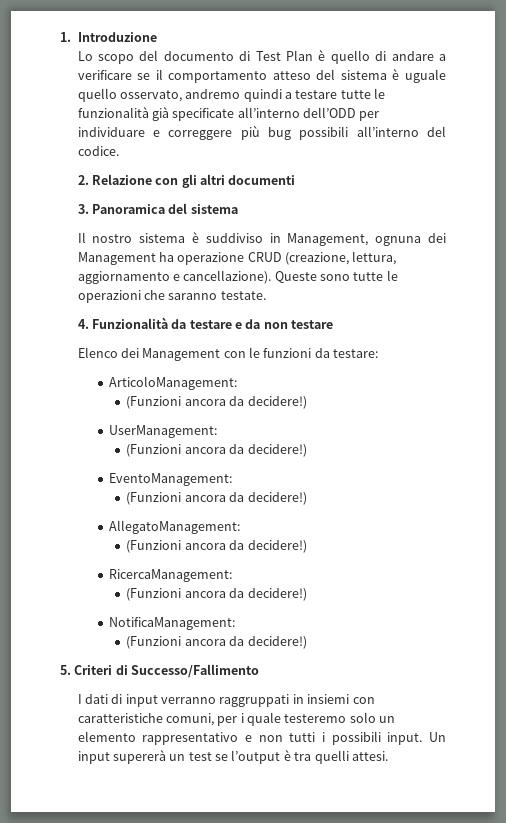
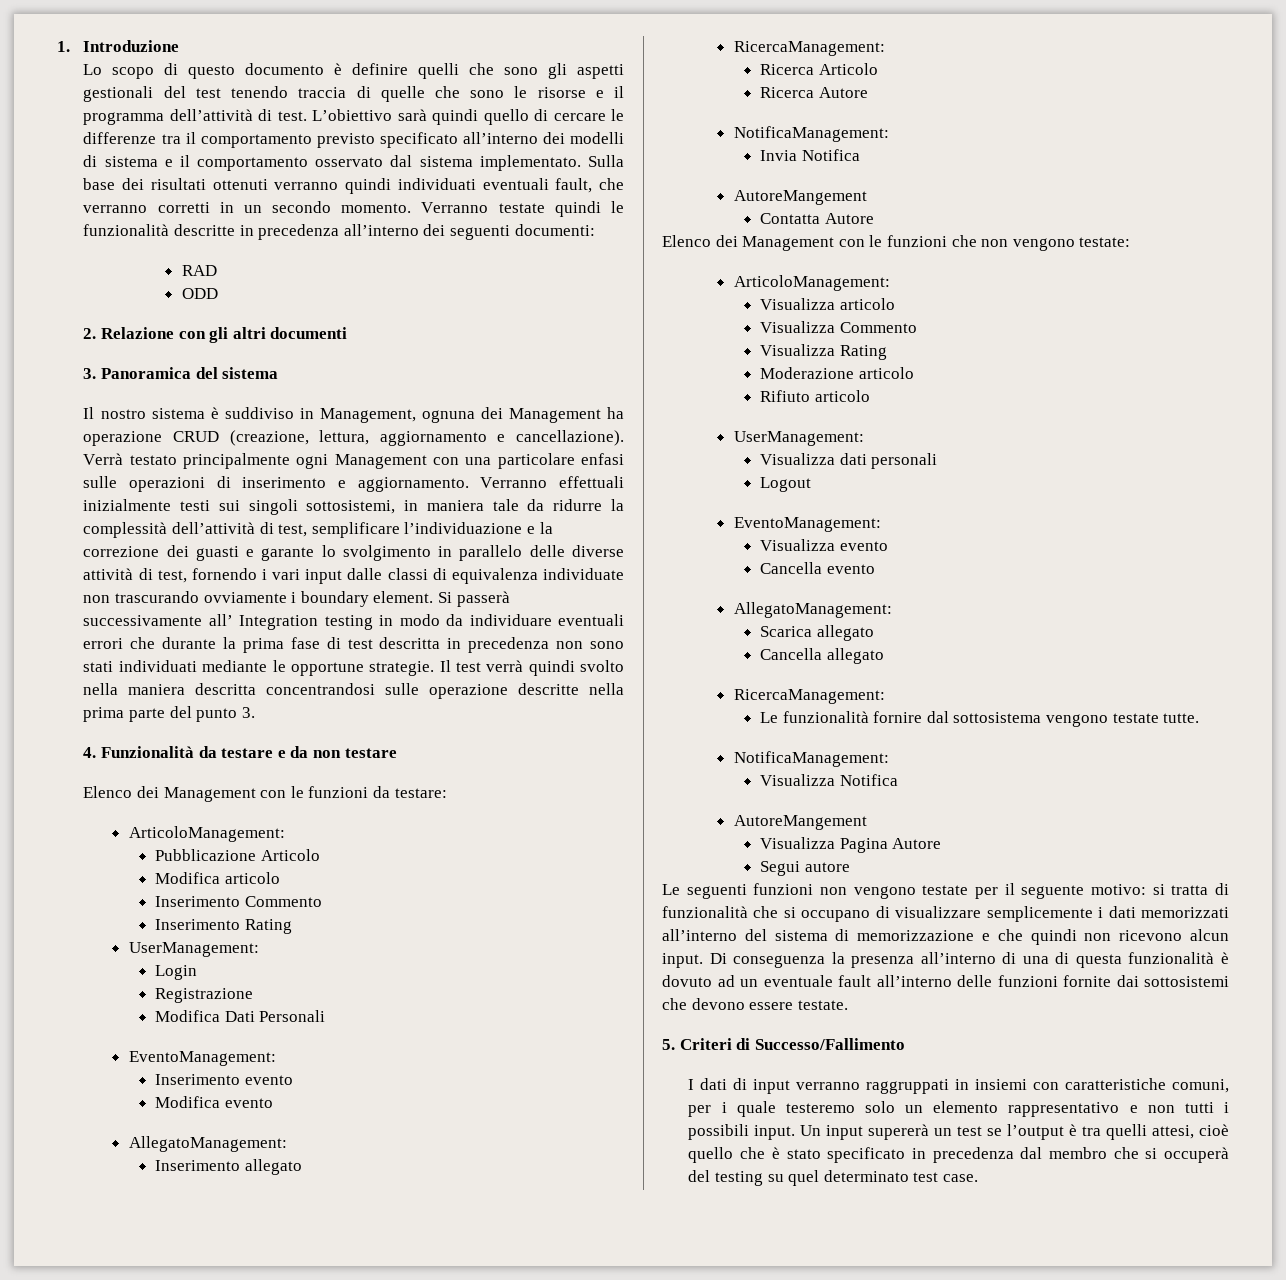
- Lo scopo del documento di Test Plan è quello di andare a verificare se il comportamento atteso del sistema è uguale quello osservato, andremo quindi a testare tutte le funzionalità già specificate all’interno dell’ODD per individuare e correggere più bug possibili all’interno del codice.
+ Lo scopo di questo documento è definire quelli che sono gli aspetti gestionali del test tenendo traccia di quelle che sono le risorse e il programma dell’attività di test. L’obiettivo sarà quindi quello di cercare le differenze tra il comportamento previsto specificato all’interno dei modelli di sistema e il comportamento osservato dal sistema implementato. Sulla base dei risultati ottenuti verranno quindi individuati eventuali fault, che verranno corretti in un secondo momento. Verranno testate quindi le funzionalità descritte in precedenza all’interno dei seguenti documenti:
+ RAD
+ ODD
- Queste sono tutte le operazioni che saranno testate.
+ Verrà testato principalmente ogni Management con una particolare enfasi sulle operazioni di inserimento e aggiornamento. Verranno effettuali inizialmente testi sui singoli sottosistemi, in maniera tale da ridurre la complessità dell’attività di test, semplificare l’individuazione e la correzione dei guasti e garante lo svolgimento in parallelo delle diverse attività di test, fornendo i vari input dalle classi di equivalenza individuate non trascurando ovviamente i boundary element. Si passerà successivamente all’ Integration testing in modo da individuare eventuali errori che durante la prima fase di test descritta in precedenza non sono stati individuati mediante le opportune strategie. Il test verrà quindi svolto nella maniera descritta concentrandosi sulle operazione descritte nella prima parte del punto 3.
  Elenco dei Management con le funzioni da testare:
  ArticoloManagement:
- (Funzioni ancora da decidere!)
+ Pubblicazione Articolo
+ Modifica articolo
+ Inserimento Commento
+ Inserimento Rating
  UserManagement:
- (Funzioni ancora da decidere!)
+ Login
+ Registrazione
+ Modifica Dati Personali
  EventoManagement:
- (Funzioni ancora da decidere!)
+ Inserimento evento
+ Modifica evento
  AllegatoManagement:
- (Funzioni ancora da decidere!)
+ Inserimento allegato
  RicercaManagement:
- (Funzioni ancora da decidere!)
+ Ricerca Articolo
+ Ricerca Autore
  NotificaManagement:
- (Funzioni ancora da decidere!)
+ Invia Notifica
+ AutoreMangement
+ Contatta Autore
+ Elenco dei Management con le funzioni che non vengono testate:
+ ArticoloManagement:
+ Visualizza articolo
+ Visualizza Commento
+ Visualizza Rating
+ Moderazione articolo
+ Rifiuto articolo
+ UserManagement:
+ Visualizza dati personali
+ Logout
+ EventoManagement:
+ Visualizza evento
+ Cancella evento
+ AllegatoManagement:
+ Scarica allegato
+ Cancella allegato
+ RicercaManagement:
+ Le funzionalità fornire dal sottosistema vengono testate tutte.
+ NotificaManagement:
+ Visualizza Notifica
+ AutoreMangement
+ Visualizza Pagina Autore
+ Segui autore
+ Le seguenti funzioni non vengono testate per il seguente motivo: si tratta di funzionalità che si occupano di visualizzare semplicemente i dati memorizzati all’interno del sistema di memorizzazione e che quindi non ricevono alcun input. Di conseguenza la presenza all’interno di una di questa funzionalità è dovuto ad un eventuale fault all’interno delle funzioni fornite dai sottosistemi che devono essere testate.
- Un input supererà un test se l’output è tra quelli attesi.
+ Un input supererà un test se l’output è tra quelli attesi, cioè quello che è stato specificato in precedenza dal membro che si occuperà del testing su quel determinato test case.

